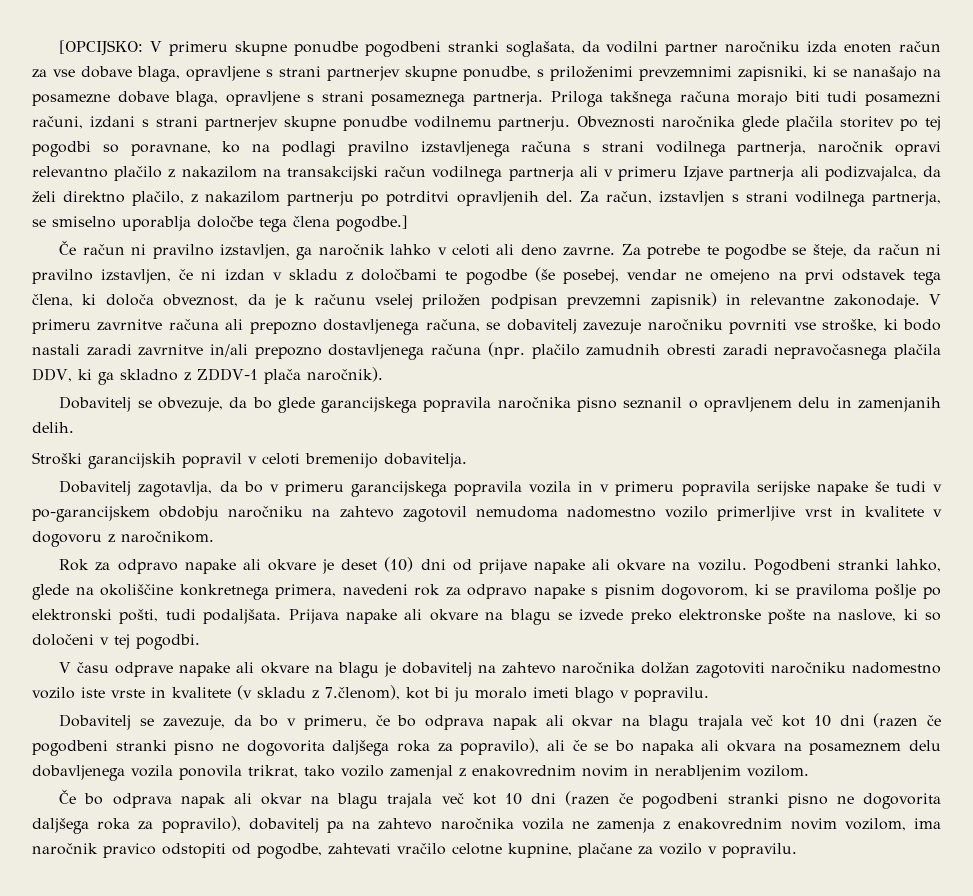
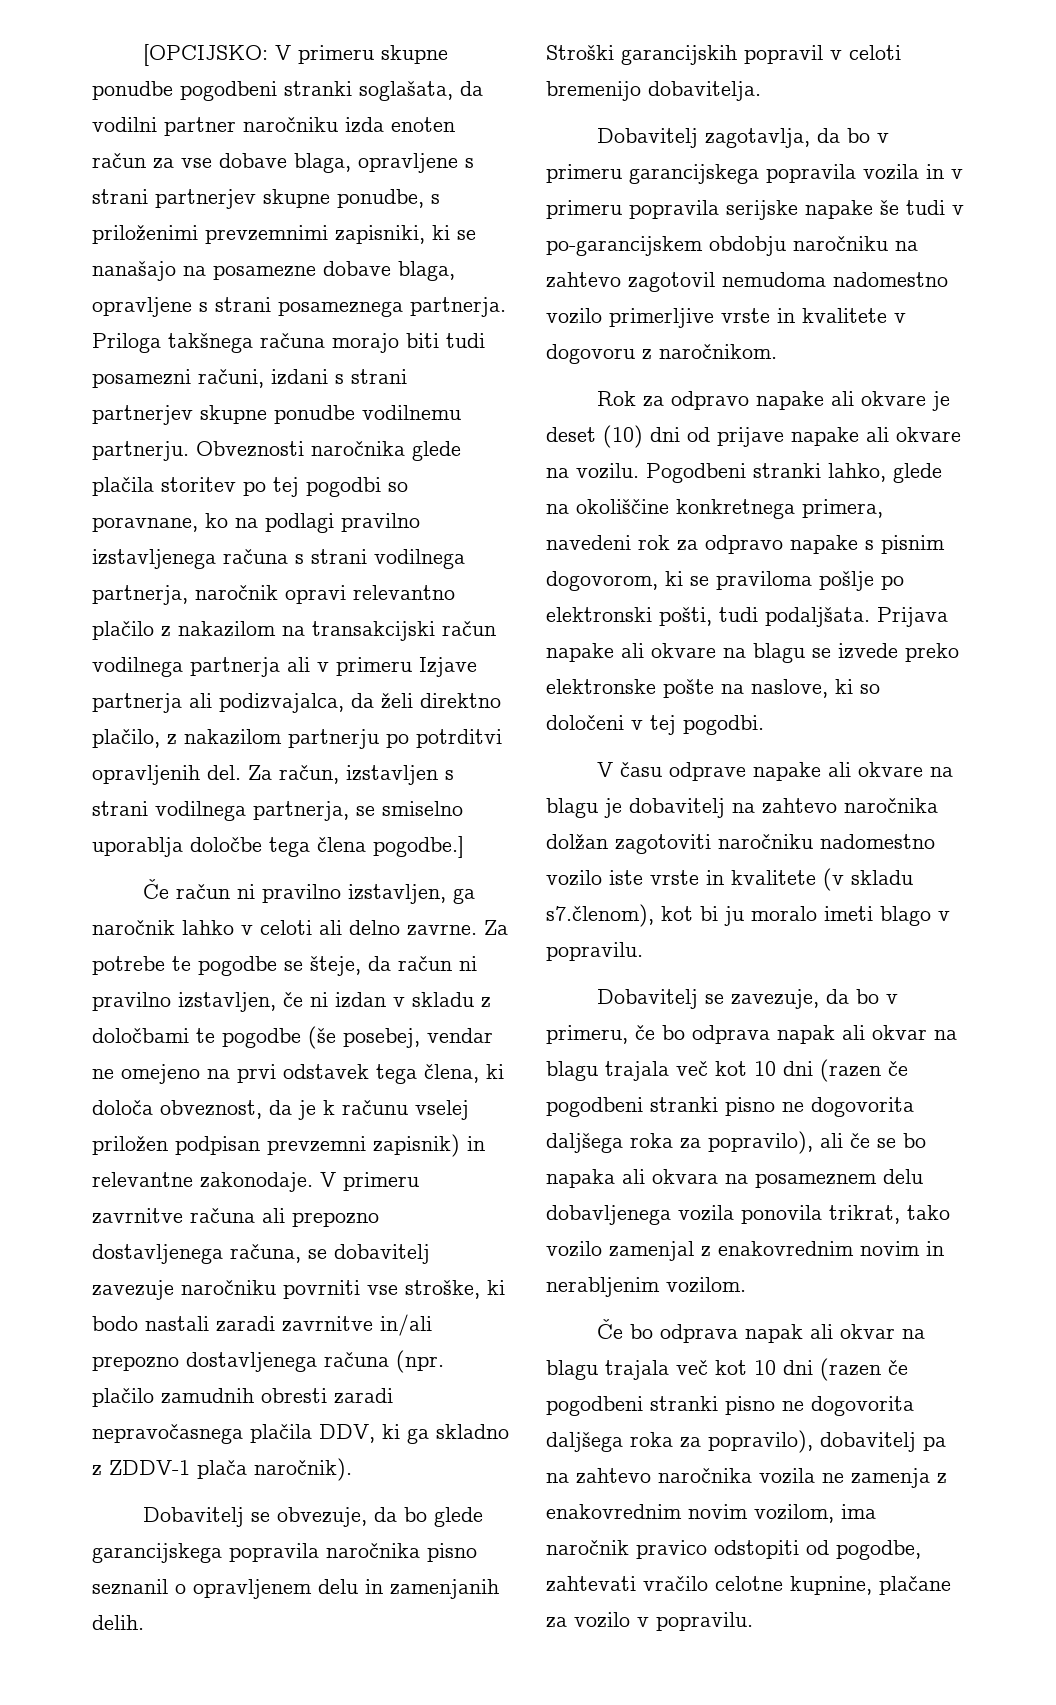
- Če račun ni pravilno izstavljen, ga naročnik lahko v celoti ali deno zavrne.
+ Če račun ni pravilno izstavljen, ga naročnik lahko v celoti ali delno zavrne.
- Dobavitelj zagotavlja, da bo v primeru garancijskega popravila vozila in v primeru popravila serijske napake še tudi v po-garancijskem obdobju naročniku na zahtevo zagotovil nemudoma nadomestno vozilo primerljive vrst in kvalitete v dogovoru z naročnikom.
+ Dobavitelj zagotavlja, da bo v primeru garancijskega popravila vozila in v primeru popravila serijske napake še tudi v po-garancijskem obdobju naročniku na zahtevo zagotovil nemudoma nadomestno vozilo primerljive vrste in kvalitete v dogovoru z naročnikom.
- V času odprave napake ali okvare na blagu je dobavitelj na zahtevo naročnika dolžan zagotoviti naročniku nadomestno vozilo iste vrste in kvalitete (v skladu z 7.členom), kot bi ju moralo imeti blago v popravilu.
+ V času odprave napake ali okvare na blagu je dobavitelj na zahtevo naročnika dolžan zagotoviti naročniku nadomestno vozilo iste vrste in kvalitete (v skladu s7.členom), kot bi ju moralo imeti blago v popravilu.

